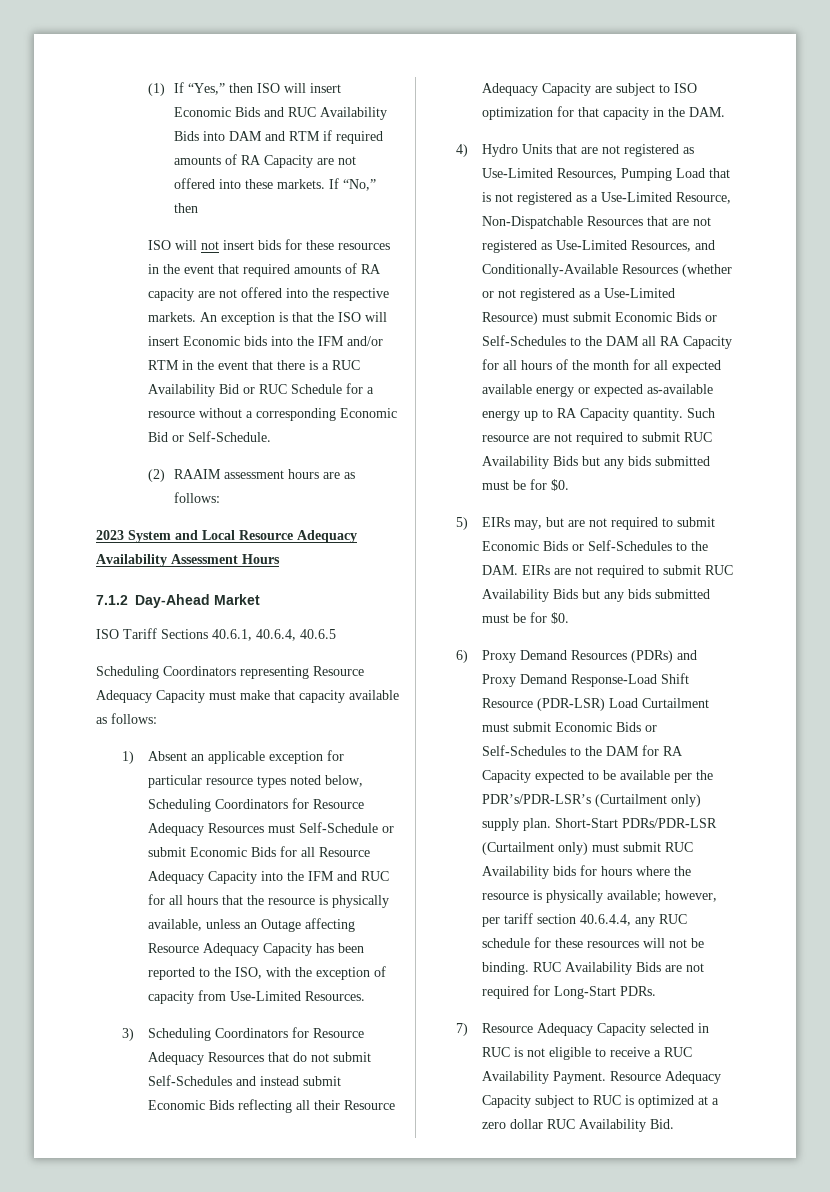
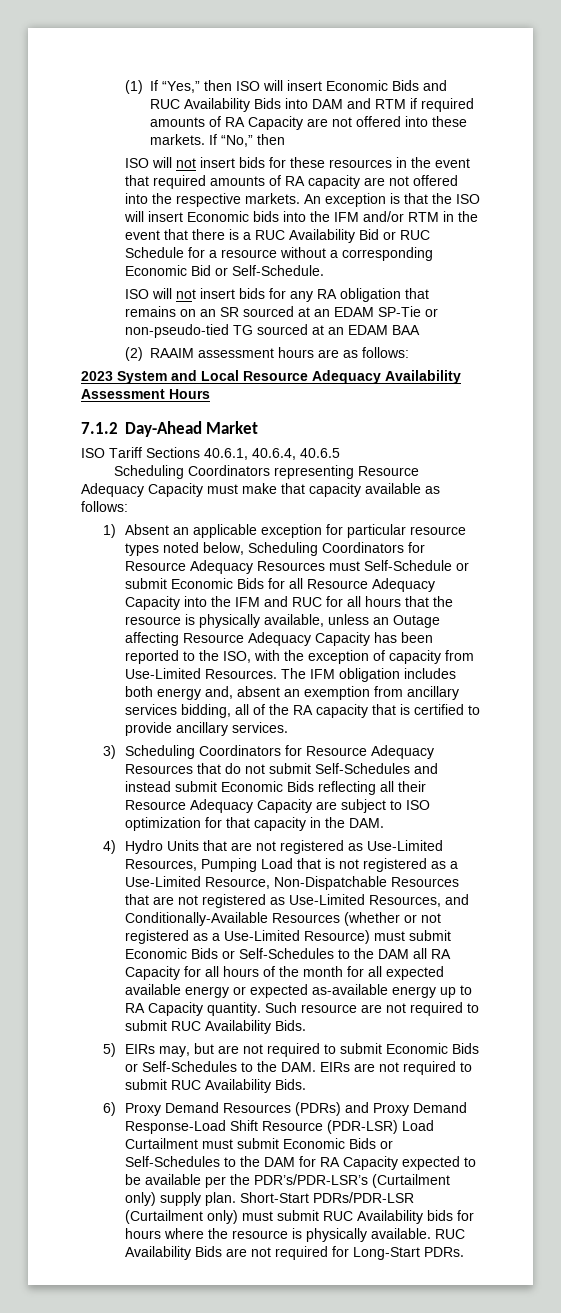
+ ISO will not insert bids for any RA obligation that remains on an SR sourced at an EDAM SP-Tie or non-pseudo-tied TG sourced at an EDAM BAA
+ The IFM obligation includes both energy and, absent an exemption from ancillary services bidding, all of the RA capacity that is certified to provide ancillary services.
- Such resource are not required to submit RUC Availability Bids but any bids submitted must be for $0.
+ Such resource are not required to submit RUC Availability Bids.
- 5) EIRs may, but are not required to submit Economic Bids or Self-Schedules to the DAM. EIRs are not required to submit RUC Availability Bids but any bids submitted must be for $0.
+ 5) EIRs may, but are not required to submit Economic Bids or Self-Schedules to the DAM. EIRs are not required to submit RUC Availability Bids.
- Short-Start PDRs/PDR-LSR (Curtailment only) must submit RUC Availability bids for hours where the resource is physically available; however, per tariff section 40.6.4.4, any RUC schedule for these resources will not be binding.
+ Short-Start PDRs/PDR-LSR (Curtailment only) must submit RUC Availability bids for hours where the resource is physically available.
- 7) Resource Adequacy Capacity selected in RUC is not eligible to receive a RUC Availability Payment. Resource Adequacy Capacity subject to RUC is optimized at a zero dollar RUC Availability Bid.

